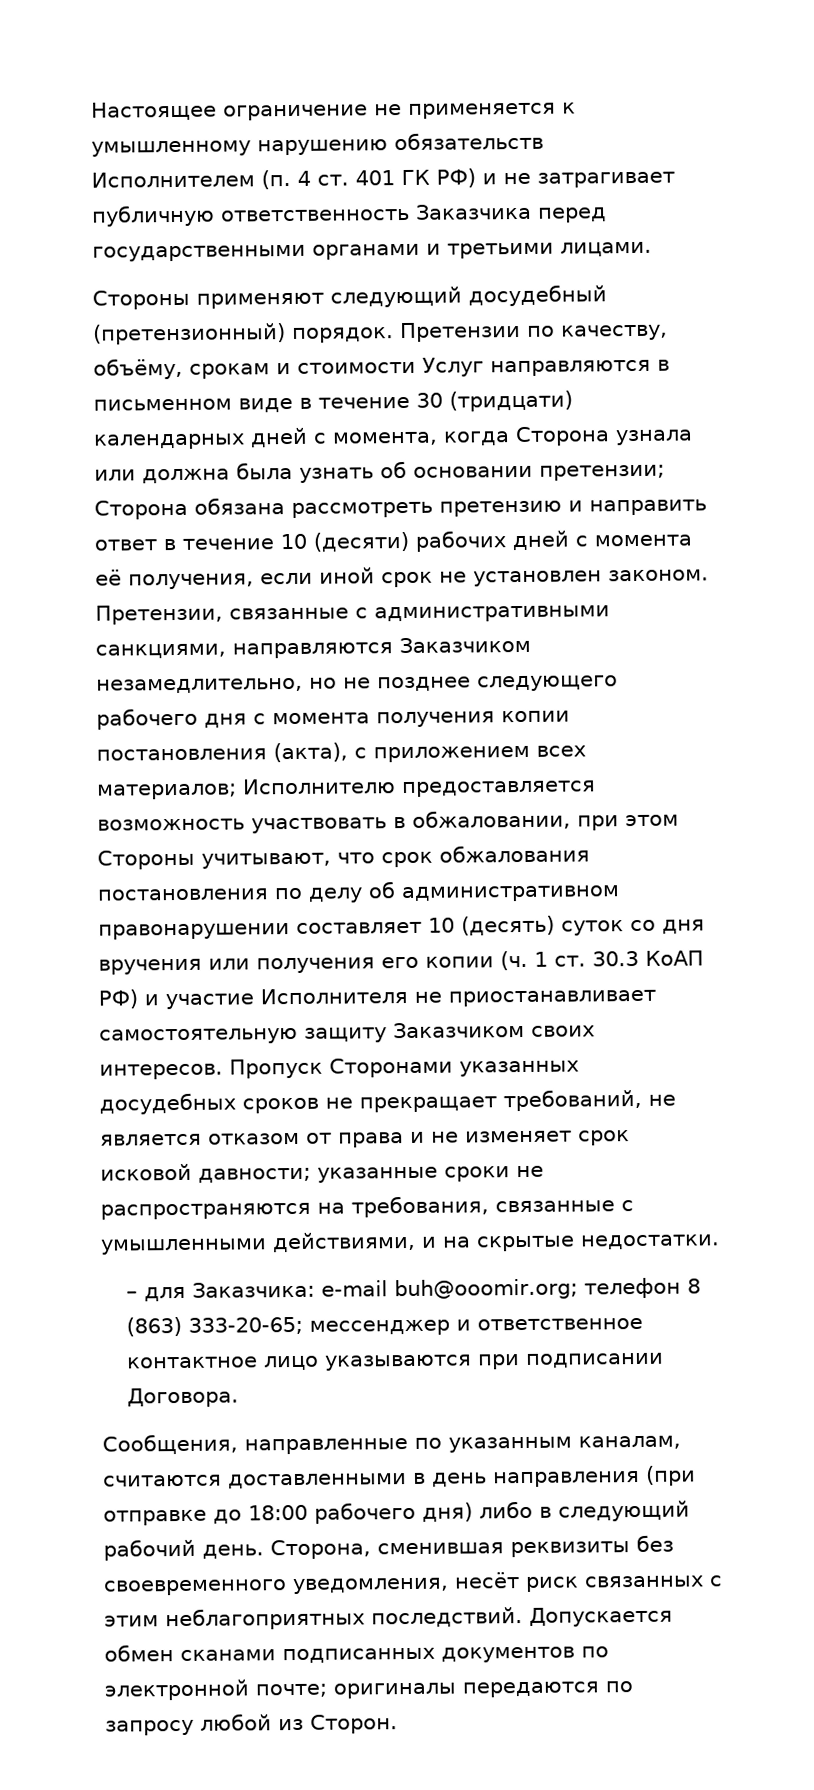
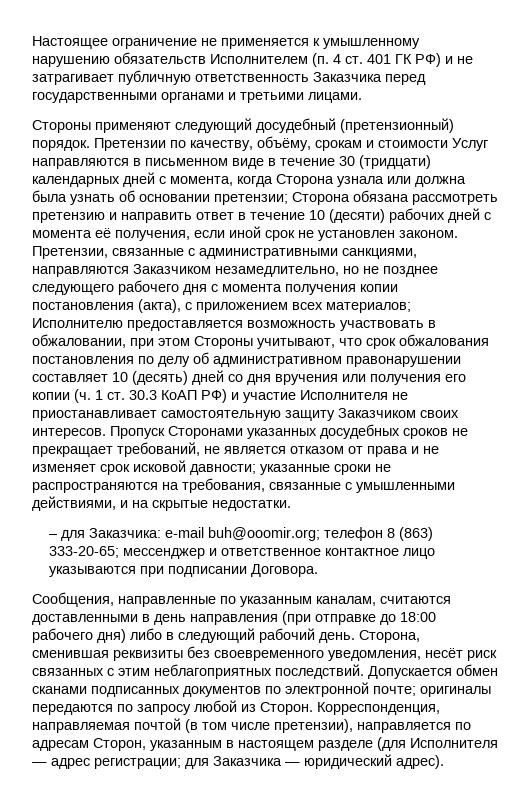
- Исполнителю предоставляется возможность участвовать в обжаловании, при этом Стороны учитывают, что срок обжалования постановления по делу об административном правонарушении составляет 10 (десять) суток со дня вручения или получения его копии (ч. 1 ст. 30.3 КоАП РФ) и участие Исполнителя не приостанавливает самостоятельную защиту Заказчиком своих интересов.
+ Исполнителю предоставляется возможность участвовать в обжаловании, при этом Стороны учитывают, что срок обжалования постановления по делу об административном правонарушении составляет 10 (десять) дней со дня вручения или получения его копии (ч. 1 ст. 30.3 КоАП РФ) и участие Исполнителя не приостанавливает самостоятельную защиту Заказчиком своих интересов.
+ Корреспонденция, направляемая почтой (в том числе претензии), направляется по адресам Сторон, указанным в настоящем разделе (для Исполнителя — адрес регистрации; для Заказчика — юридический адрес).

